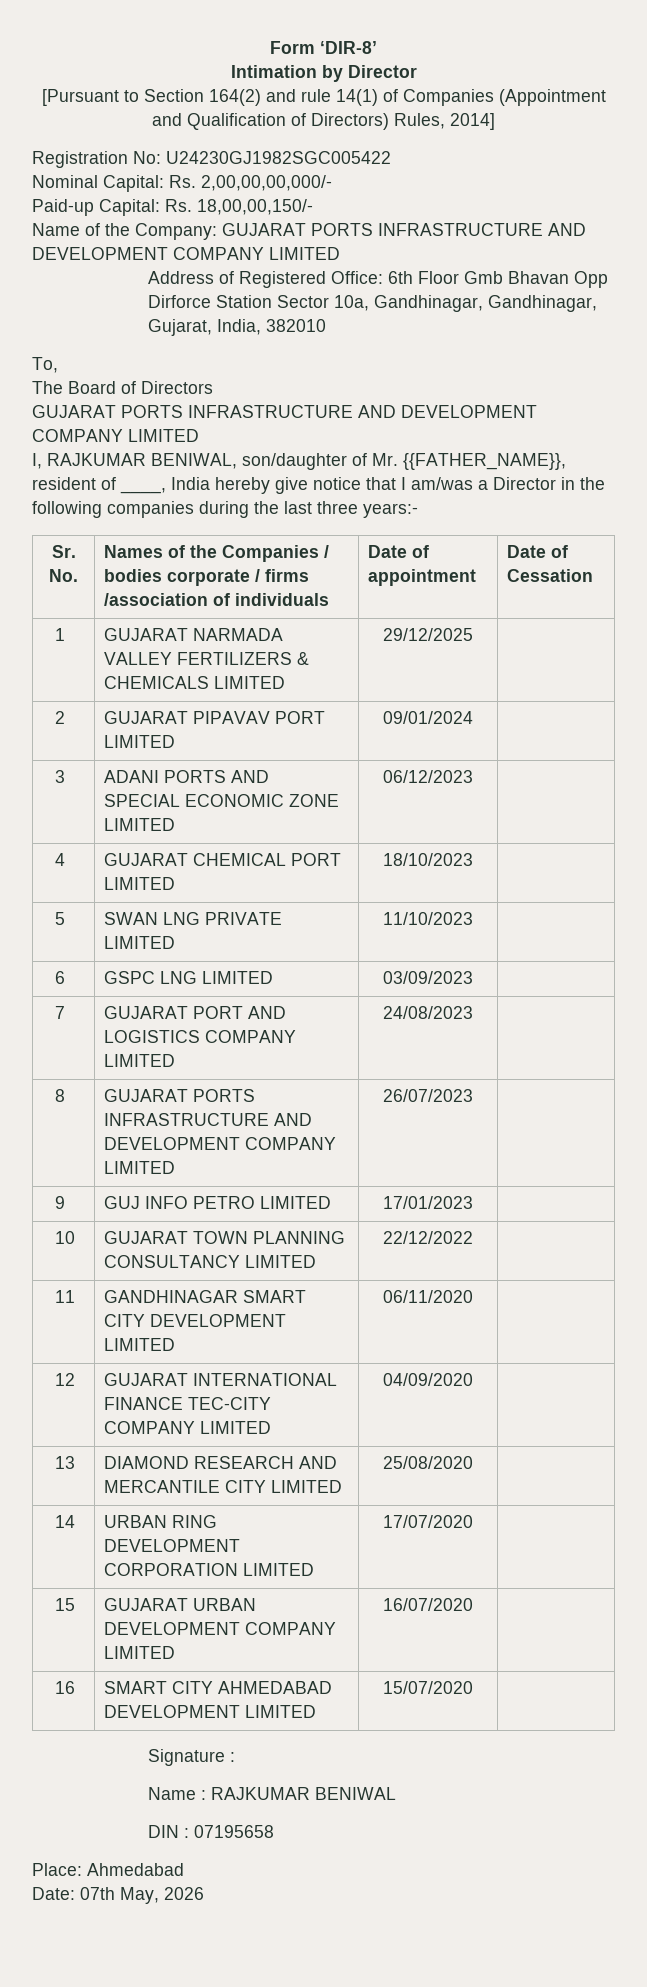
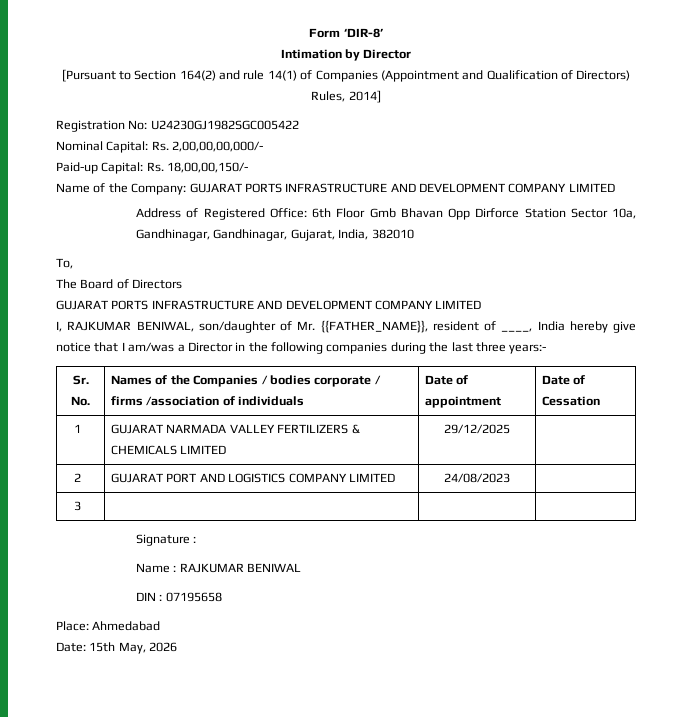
- 2 | GUJARAT PIPAVAV PORT LIMITED | 09/01/2024 |
- 3 | ADANI PORTS AND SPECIAL ECONOMIC ZONE LIMITED | 06/12/2023 |
- 4 | GUJARAT CHEMICAL PORT LIMITED | 18/10/2023 |
- 5 | SWAN LNG PRIVATE LIMITED | 11/10/2023 |
- 6 | GSPC LNG LIMITED | 03/09/2023 |
- 7 | GUJARAT PORT AND LOGISTICS COMPANY LIMITED | 24/08/2023 |
+ 2 | GUJARAT PORT AND LOGISTICS COMPANY LIMITED | 24/08/2023 |
- 8 | GUJARAT PORTS INFRASTRUCTURE AND DEVELOPMENT COMPANY LIMITED | 26/07/2023 |
- 9 | GUJ INFO PETRO LIMITED | 17/01/2023 |
- 10 | GUJARAT TOWN PLANNING CONSULTANCY LIMITED | 22/12/2022 |
- 11 | GANDHINAGAR SMART CITY DEVELOPMENT LIMITED | 06/11/2020 |
- 12 | GUJARAT INTERNATIONAL FINANCE TEC-CITY COMPANY LIMITED | 04/09/2020 |
- 13 | DIAMOND RESEARCH AND MERCANTILE CITY LIMITED | 25/08/2020 |
- 14 | URBAN RING DEVELOPMENT CORPORATION LIMITED | 17/07/2020 |
- 15 | GUJARAT URBAN DEVELOPMENT COMPANY LIMITED | 16/07/2020 |
- 16 | SMART CITY AHMEDABAD DEVELOPMENT LIMITED | 15/07/2020 |
+ 3 | | |
- Date: 07th May, 2026
+ Date: 15th May, 2026

